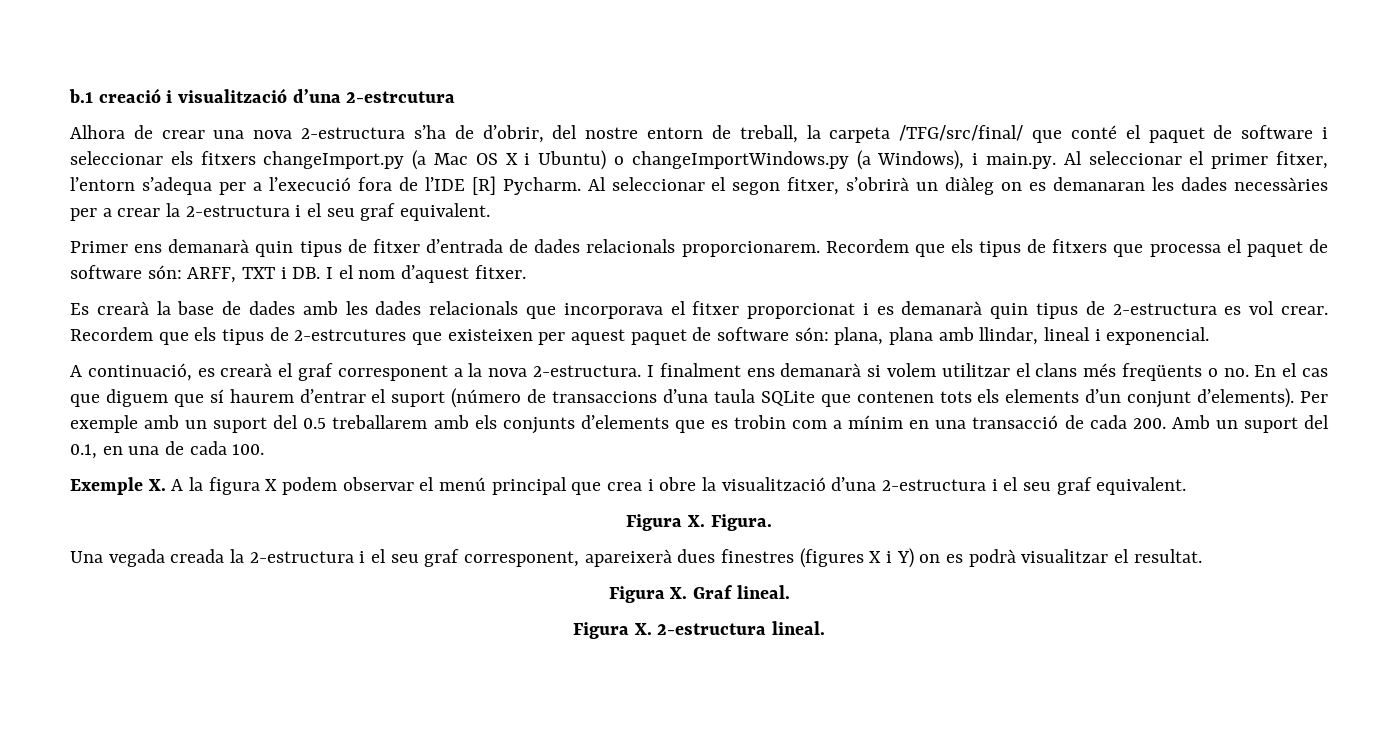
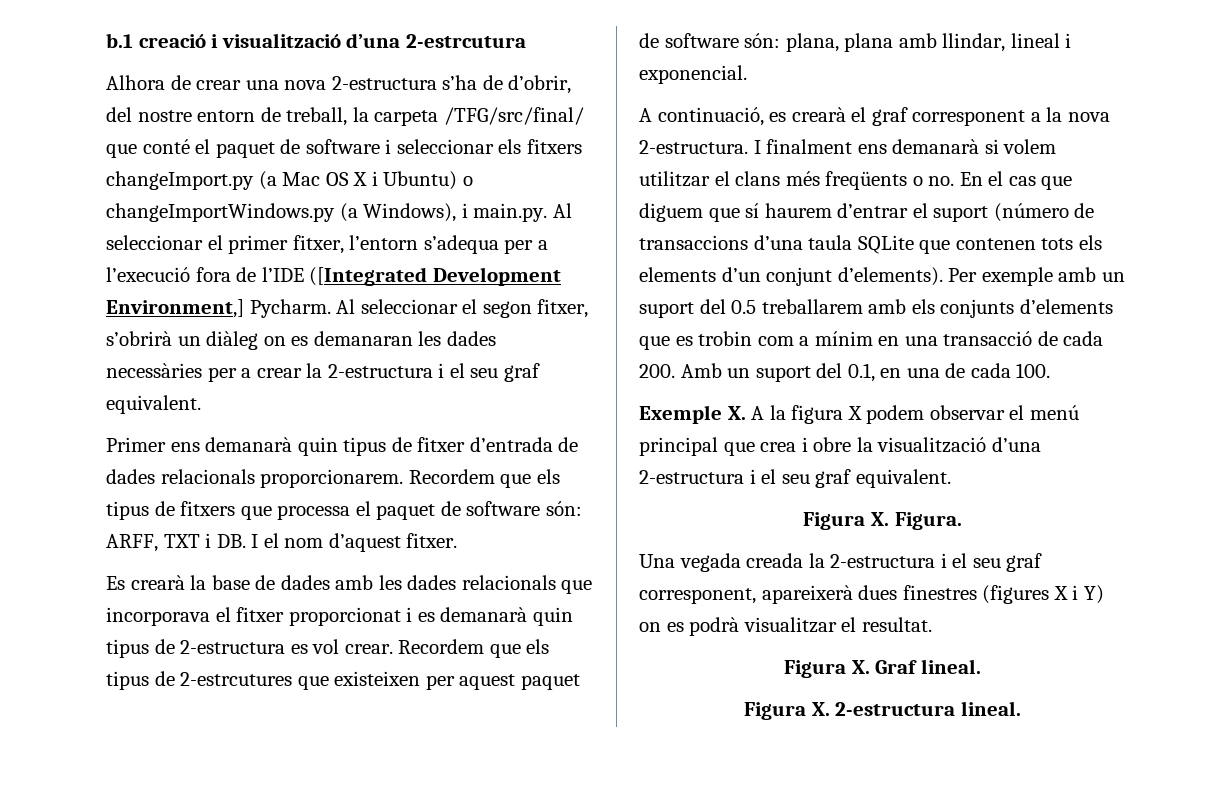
- Alhora de crear una nova 2-estructura s’ha de d’obrir, del nostre entorn de treball, la carpeta /TFG/src/final/ que conté el paquet de software i seleccionar els fitxers changeImport.py (a Mac OS X i Ubuntu) o changeImportWindows.py (a Windows), i main.py. Al seleccionar el primer fitxer, l’entorn s’adequa per a l’execució fora de l’IDE [R] Pycharm.
+ Alhora de crear una nova 2-estructura s’ha de d’obrir, del nostre entorn de treball, la carpeta /TFG/src/final/ que conté el paquet de software i seleccionar els fitxers changeImport.py (a Mac OS X i Ubuntu) o changeImportWindows.py (a Windows), i main.py. Al seleccionar el primer fitxer, l’entorn s’adequa per a l’execució fora de l’IDE ([Integrated Development Environment,] Pycharm.

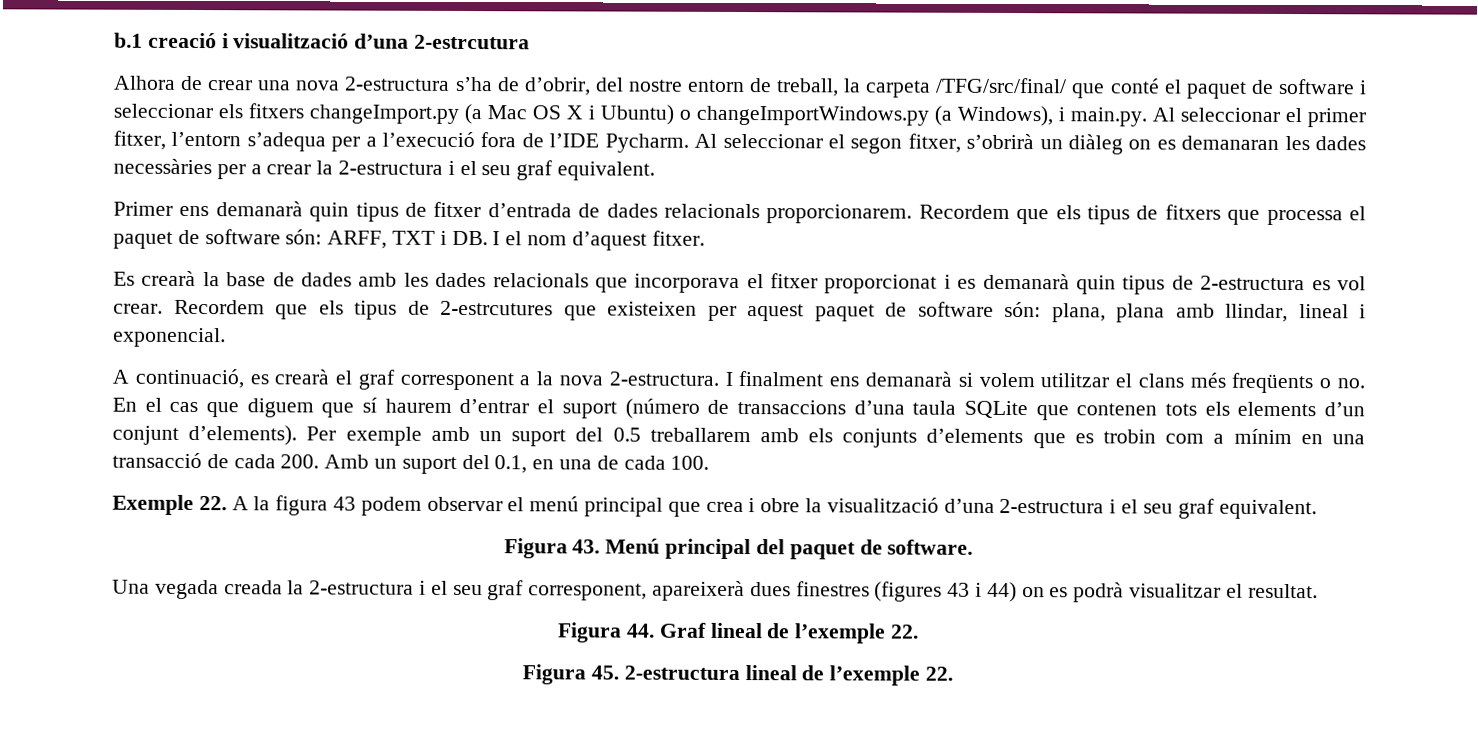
- Alhora de crear una nova 2-estructura s’ha de d’obrir, del nostre entorn de treball, la carpeta /TFG/src/final/ que conté el paquet de software i seleccionar els fitxers changeImport.py (a Mac OS X i Ubuntu) o changeImportWindows.py (a Windows), i main.py. Al seleccionar el primer fitxer, l’entorn s’adequa per a l’execució fora de l’IDE ([Integrated Development Environment,] Pycharm.
+ Alhora de crear una nova 2-estructura s’ha de d’obrir, del nostre entorn de treball, la carpeta /TFG/src/final/ que conté el paquet de software i seleccionar els fitxers changeImport.py (a Mac OS X i Ubuntu) o changeImportWindows.py (a Windows), i main.py. Al seleccionar el primer fitxer, l’entorn s’adequa per a l’execució fora de l’IDE Pycharm.
- Exemple X. A la figura X podem observar el menú principal que crea i obre la visualització d’una 2-estructura i el seu graf equivalent.
+ Exemple 22. A la figura 43 podem observar el menú principal que crea i obre la visualització d’una 2-estructura i el seu graf equivalent.
- Figura X. Figura.
+ Figura 43. Menú principal del paquet de software.
- Una vegada creada la 2-estructura i el seu graf corresponent, apareixerà dues finestres (figures X i Y) on es podrà visualitzar el resultat.
+ Una vegada creada la 2-estructura i el seu graf corresponent, apareixerà dues finestres (figures 43 i 44) on es podrà visualitzar el resultat.
- Figura X. Graf lineal.
- Figura X. 2-estructura lineal.
+ Figura 44. Graf lineal de l’exemple 22.
+ Figura 45. 2-estructura lineal de l’exemple 22.

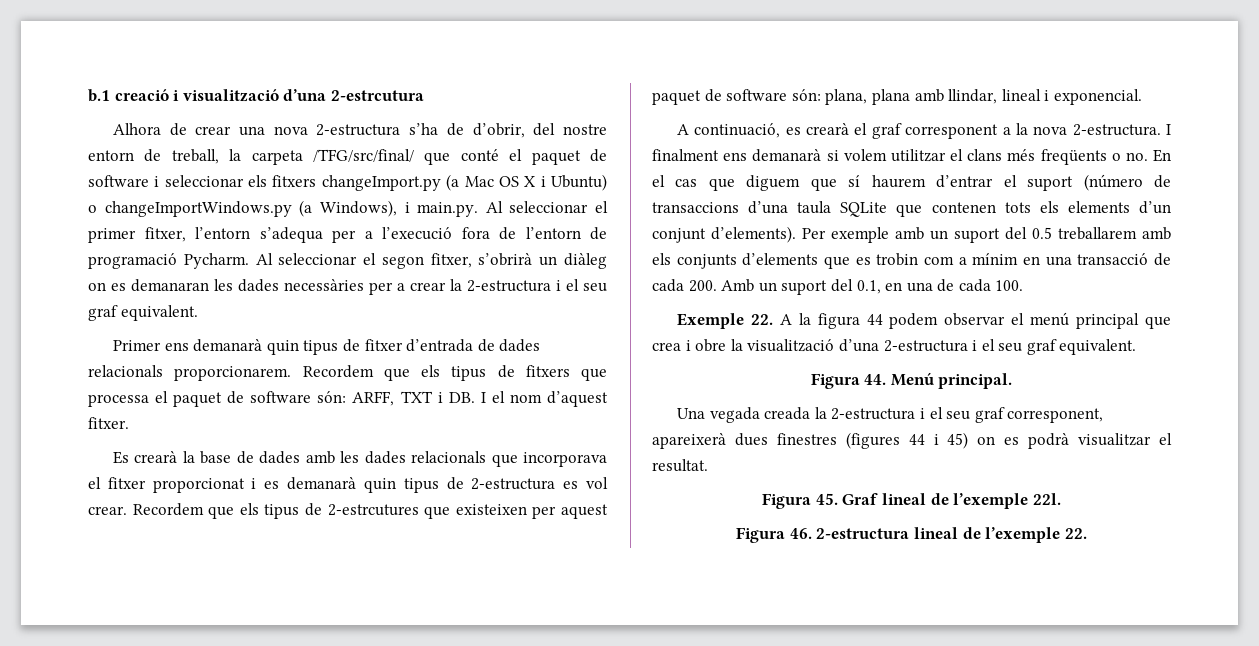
- Alhora de crear una nova 2-estructura s’ha de d’obrir, del nostre entorn de treball, la carpeta /TFG/src/final/ que conté el paquet de software i seleccionar els fitxers changeImport.py (a Mac OS X i Ubuntu) o changeImportWindows.py (a Windows), i main.py. Al seleccionar el primer fitxer, l’entorn s’adequa per a l’execució fora de l’IDE Pycharm.
+ Alhora de crear una nova 2-estructura s’ha de d’obrir, del nostre entorn de treball, la carpeta /TFG/src/final/ que conté el paquet de software i seleccionar els fitxers changeImport.py (a Mac OS X i Ubuntu) o changeImportWindows.py (a Windows), i main.py. Al seleccionar el primer fitxer, l’entorn s’adequa per a l’execució fora de l’entorn de programació Pycharm.
- Exemple 22. A la figura 43 podem observar el menú principal que crea i obre la visualització d’una 2-estructura i el seu graf equivalent.
+ Exemple 22. A la figura 44 podem observar el menú principal que crea i obre la visualització d’una 2-estructura i el seu graf equivalent.
- Figura 43. Menú principal del paquet de software.
+ Figura 44. Menú principal.
- Una vegada creada la 2-estructura i el seu graf corresponent, apareixerà dues finestres (figures 43 i 44) on es podrà visualitzar el resultat.
+ Una vegada creada la 2-estructura i el seu graf corresponent, apareixerà dues finestres (figures 44 i 45) on es podrà visualitzar el resultat.
- Figura 44. Graf lineal de l’exemple 22.
- Figura 45. 2-estructura lineal de l’exemple 22.
+ Figura 45. Graf lineal de l’exemple 22l.
+ Figura 46. 2-estructura lineal de l’exemple 22.

